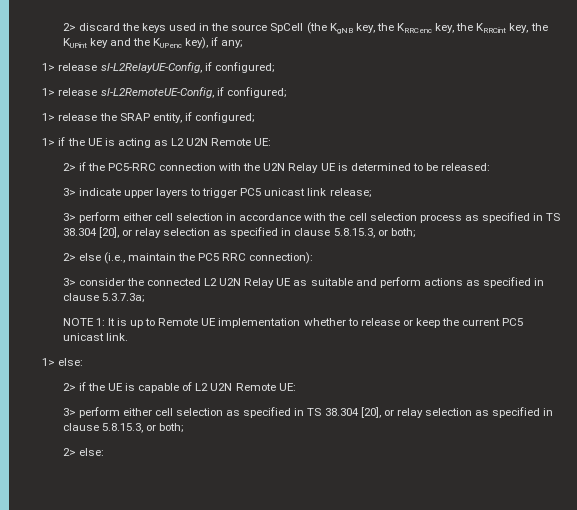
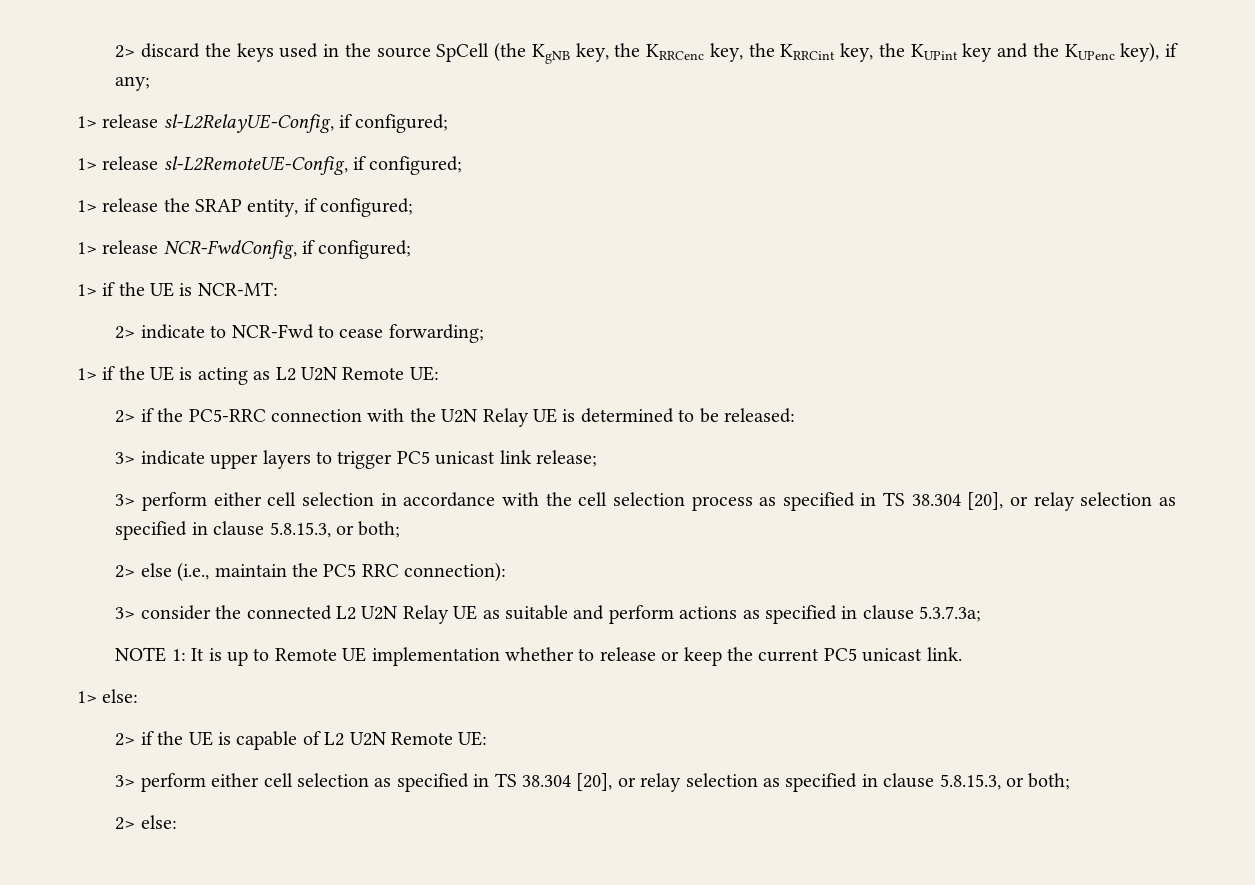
+ 1> release NCR-FwdConfig, if configured;
+ 1> if the UE is NCR-MT:
+ 2> indicate to NCR-Fwd to cease forwarding;

